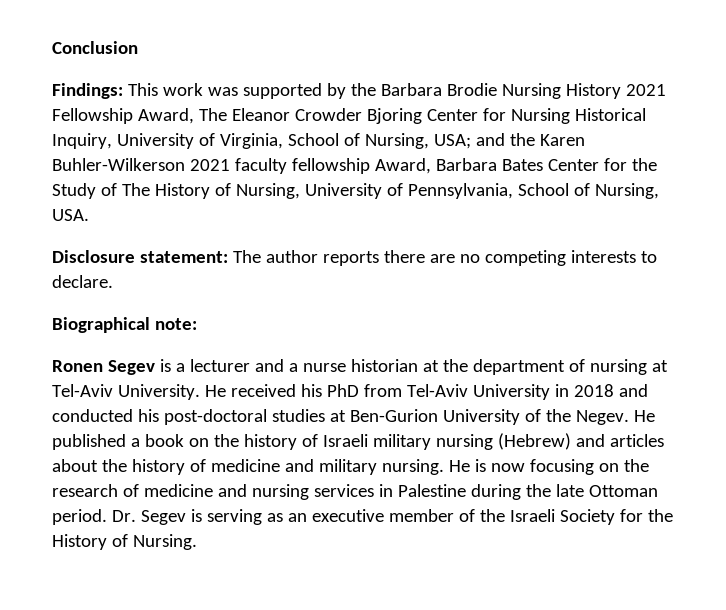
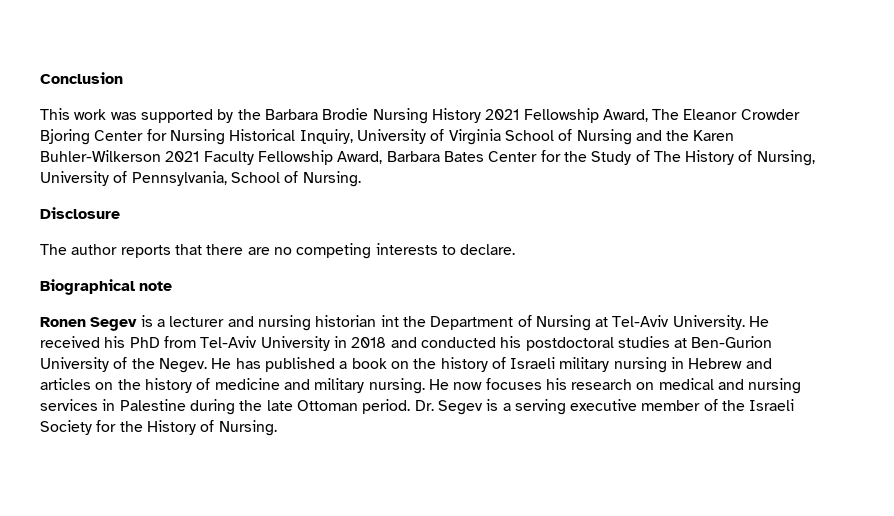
- Findings: This work was supported by the Barbara Brodie Nursing History 2021 Fellowship Award, The Eleanor Crowder Bjoring Center for Nursing Historical Inquiry, University of Virginia, School of Nursing, USA; and the Karen Buhler-Wilkerson 2021 faculty fellowship Award, Barbara Bates Center for the Study of The History of Nursing, University of Pennsylvania, School of Nursing, USA.
+ This work was supported by the Barbara Brodie Nursing History 2021 Fellowship Award, The Eleanor Crowder Bjoring Center for Nursing Historical Inquiry, University of Virginia School of Nursing and the Karen Buhler-Wilkerson 2021 Faculty Fellowship Award, Barbara Bates Center for the Study of The History of Nursing, University of Pennsylvania, School of Nursing.
- Disclosure statement: The author reports there are no competing interests to declare.
+ Disclosure
+ The author reports that there are no competing interests to declare.
- Biographical note:
+ Biographical note
- Ronen Segev is a lecturer and a nurse historian at the department of nursing at Tel-Aviv University.
+ Ronen Segev is a lecturer and nursing historian int the Department of Nursing at Tel-Aviv University.
- He received his PhD from Tel-Aviv University in 2018 and conducted his post-doctoral studies at Ben-Gurion University of the Negev.
+ He received his PhD from Tel-Aviv University in 2018 and conducted his postdoctoral studies at Ben-Gurion University of the Negev.
- He published a book on the history of Israeli military nursing (Hebrew) and articles about the history of medicine and military nursing.
+ He has published a book on the history of Israeli military nursing in Hebrew and articles on the history of medicine and military nursing.
- He is now focusing on the research of medicine and nursing services in Palestine during the late Ottoman period.
+ He now focuses his research on medical and nursing services in Palestine during the late Ottoman period.
- Dr. Segev is serving as an executive member of the Israeli Society for the History of Nursing.
+ Dr. Segev is a serving executive member of the Israeli Society for the History of Nursing.

